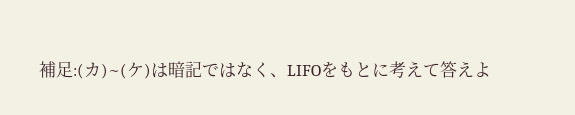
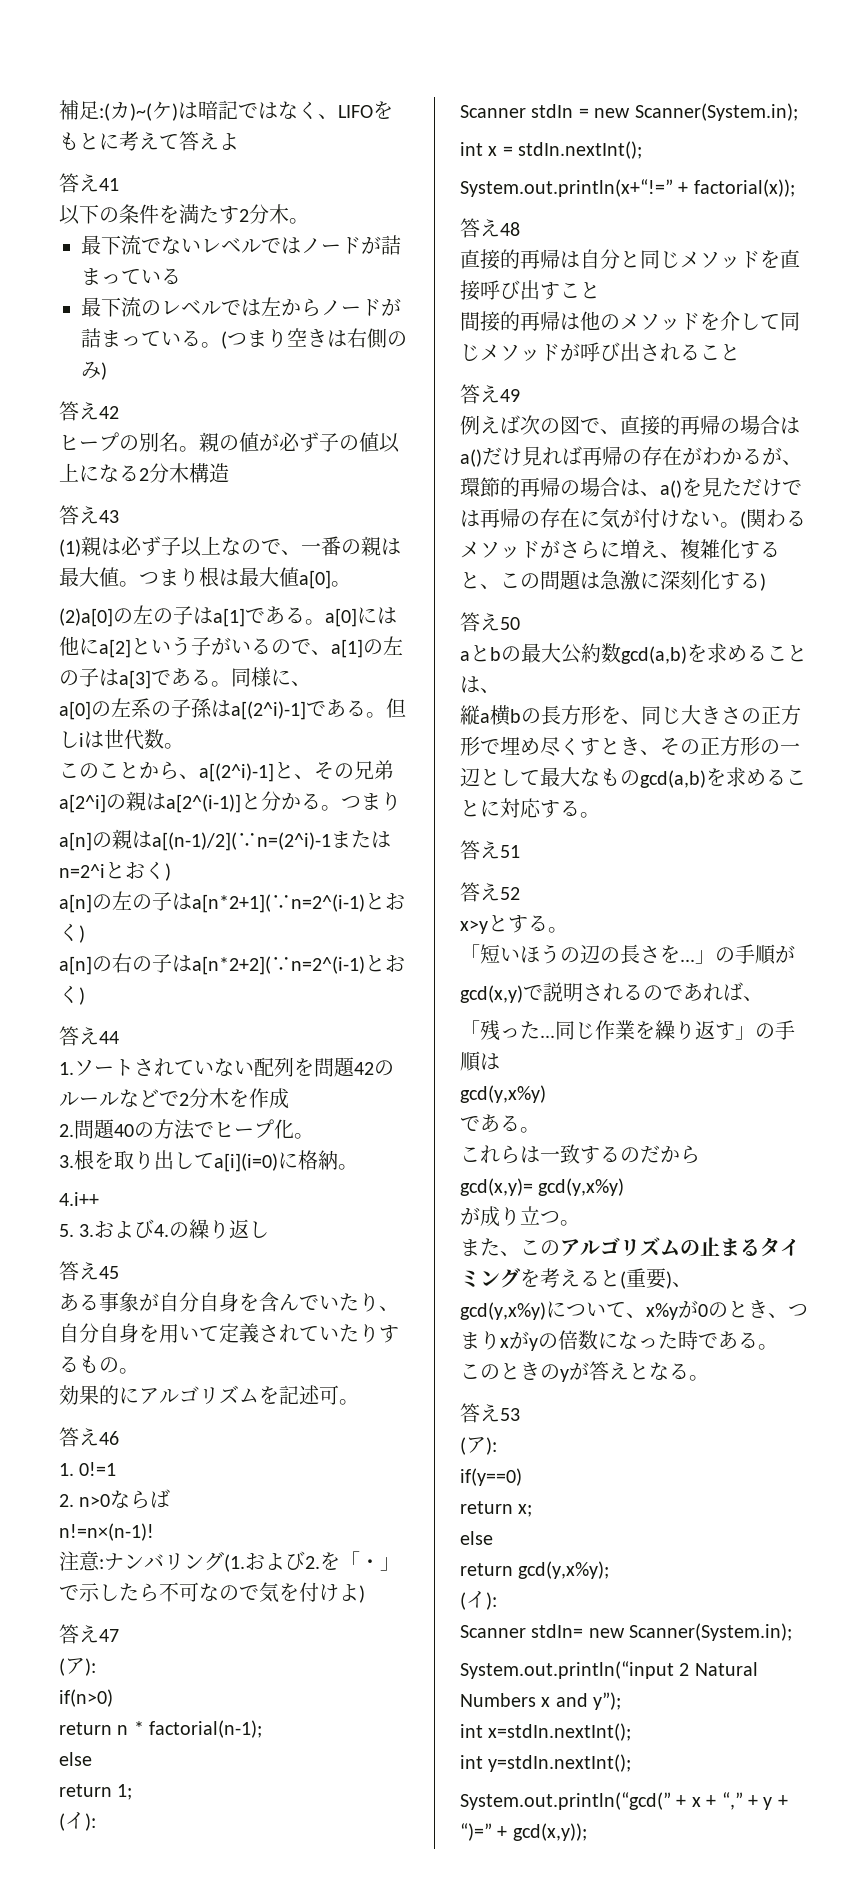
+ 答え41
+ 以下の条件を満たす2分木。
+ 最下流でないレベルではノードが詰まっている
+ 最下流のレベルでは左からノードが詰まっている。(つまり空きは右側のみ)
+ 答え42
+ ヒープの別名。親の値が必ず子の値以上になる2分木構造
+ 答え43
+ (1)親は必ず子以上なので、一番の親は最大値。つまり根は最大値a[0]。
+ (2)a[0]の左の子はa[1]である。a[0]には他にa[2]という子がいるので、a[1]の左の子はa[3]である。同様に、
+ a[0]の左系の子孫はa[(2^i)-1]である。但しiは世代数。
+ このことから、a[(2^i)-1]と、その兄弟a[2^i]の親はa[2^(i-1)]と分かる。つまり
+ a[n]の親はa[(n-1)/2](∵n=(2^i)-1またはn=2^iとおく)
+ a[n]の左の子はa[n*2+1](∵n=2^(i-1)とおく)
+ a[n]の右の子はa[n*2+2](∵n=2^(i-1)とおく)
+ 答え44
+ 1.ソートされていない配列を問題42のルールなどで2分木を作成
+ 2.問題40の方法でヒープ化。
+ 3.根を取り出してa[i](i=0)に格納。
+ 4.i++
+ 5. 3.および4.の繰り返し
+ 答え45
+ ある事象が自分自身を含んでいたり、自分自身を用いて定義されていたりするもの。
+ 効果的にアルゴリズムを記述可。
+ 答え46
+ 1. 0!=1
+ 2. n>0ならば
+ n!=n×(n-1)!
+ 注意:ナンバリング(1.および2.を「・」で示したら不可なので気を付けよ)
+ 答え47
+ (ア):
+ if(n>0)
+ return n * factorial(n-1);
+ else
+ return 1;
+ (イ):
+ Scanner stdIn = new Scanner(System.in);
+ int x = stdIn.nextInt();
+ System.out.println(x+“!=” + factorial(x));
+ 答え48
+ 直接的再帰は自分と同じメソッドを直接呼び出すこと
+ 間接的再帰は他のメソッドを介して同じメソッドが呼び出されること
+ 答え49
+ 例えば次の図で、直接的再帰の場合はa()だけ見れば再帰の存在がわかるが、環節的再帰の場合は、a()を見ただけでは再帰の存在に気が付けない。(関わるメソッドがさらに増え、複雑化すると、この問題は急激に深刻化する)
+ 答え50
+ aとbの最大公約数gcd(a,b)を求めることは、
+ 縦a横bの長方形を、同じ大きさの正方形で埋め尽くすとき、その正方形の一辺として最大なものgcd(a,b)を求めることに対応する。
+ 答え51
+ 答え52
+ x>yとする。
+ 「短いほうの辺の長さを...」の手順が
+ gcd(x,y)で説明されるのであれば、
+ 「残った...同じ作業を繰り返す」の手順は
+ gcd(y,x%y)
+ である。
+ これらは一致するのだから
+ gcd(x,y)= gcd(y,x%y)
+ が成り立つ。
+ また、このアルゴリズムの止まるタイミングを考えると(重要)、
+ gcd(y,x%y)について、x%yが0のとき、つまりxがyの倍数になった時である。
+ このときのyが答えとなる。
+ 答え53
+ (ア):
+ if(y==0)
+ return x;
+ else
+ return gcd(y,x%y);
+ (イ):
+ Scanner stdIn= new Scanner(System.in);
+ System.out.println(“input 2 Natural Numbers x and y”);
+ int x=stdIn.nextInt();
+ int y=stdIn.nextInt();
+ System.out.println(“gcd(” + x + “,” + y + “)=” + gcd(x,y));

